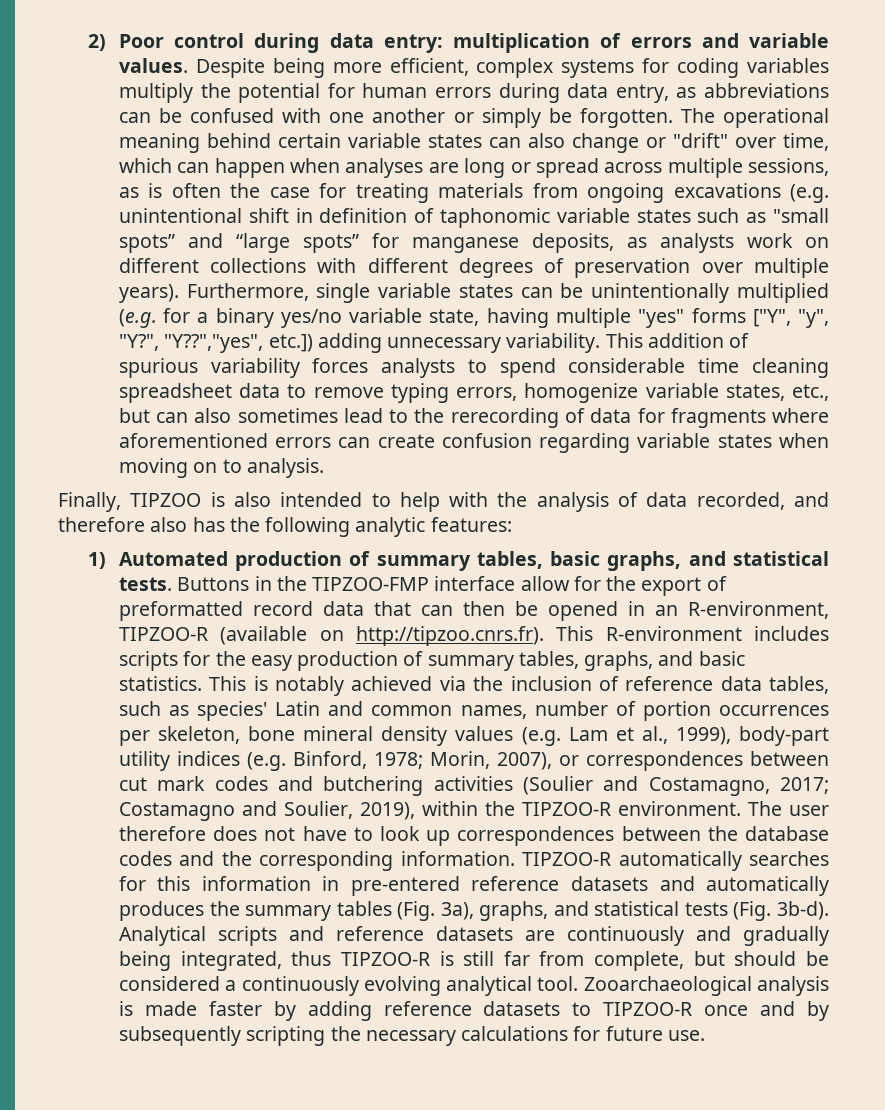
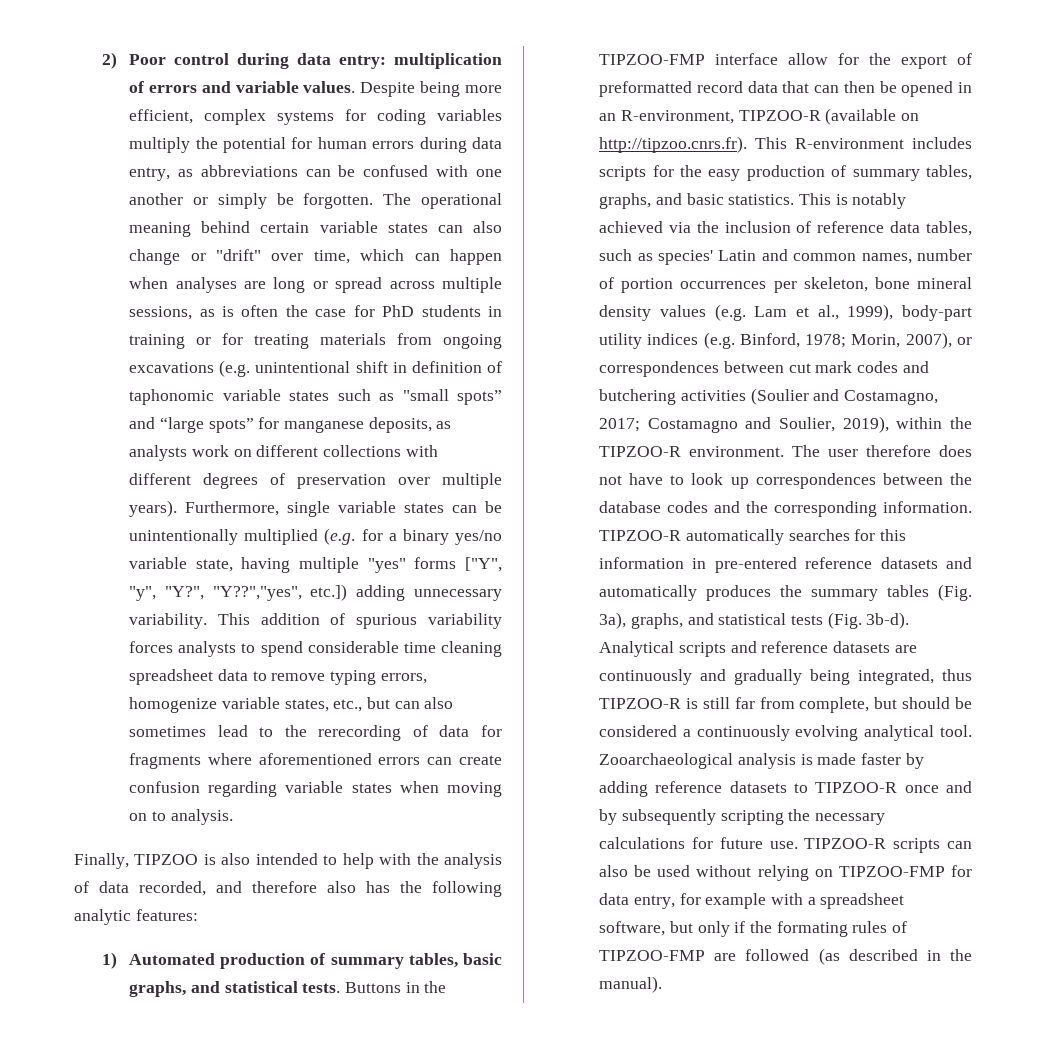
- The operational meaning behind certain variable states can also change or "drift" over time, which can happen when analyses are long or spread across multiple sessions, as is often the case for treating materials from ongoing excavations (e.g. unintentional shift in definition of taphonomic variable states such as "small spots” and “large spots” for manganese deposits, as analysts work on different collections with different degrees of preservation over multiple years).
+ The operational meaning behind certain variable states can also change or "drift" over time, which can happen when analyses are long or spread across multiple sessions, as is often the case for PhD students in training or for treating materials from ongoing excavations (e.g. unintentional shift in definition of taphonomic variable states such as "small spots” and “large spots” for manganese deposits, as analysts work on different collections with different degrees of preservation over multiple years).
+ TIPZOO-R scripts can also be used without relying on TIPZOO-FMP for data entry, for example with a spreadsheet software, but only if the formating rules of TIPZOO-FMP are followed (as described in the manual).

